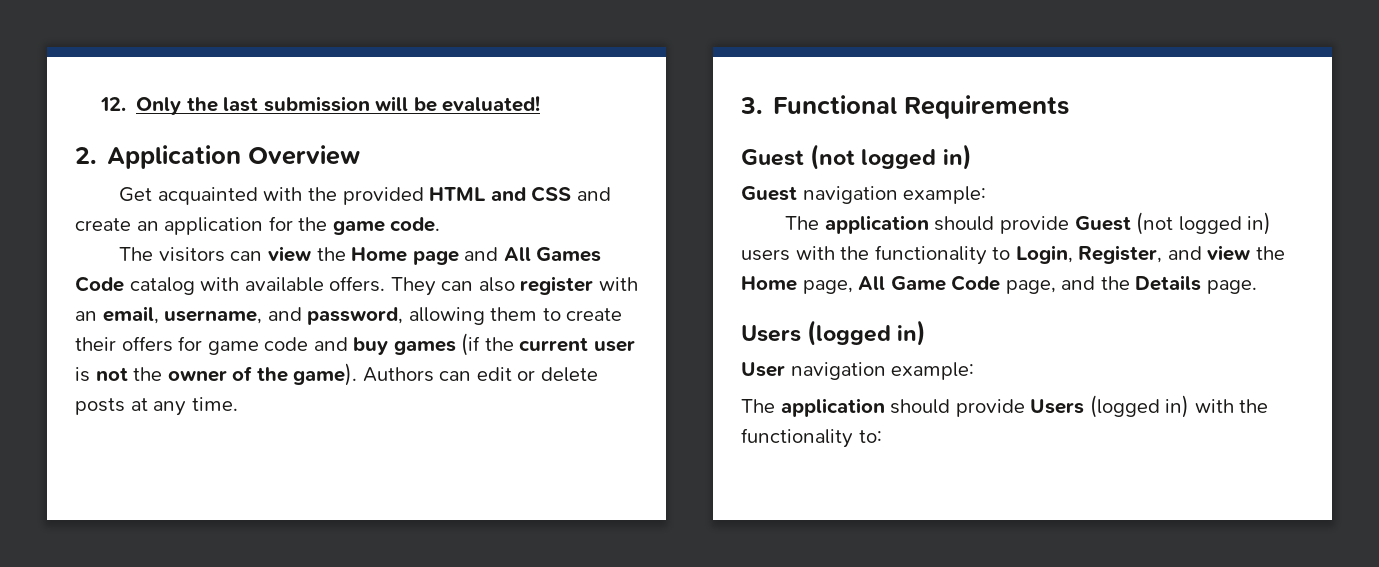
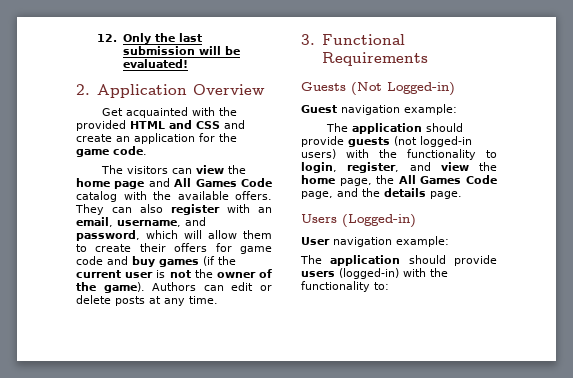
- The visitors can view the Home page and All Games Code catalog with available offers.
+ The visitors can view the home page and All Games Code catalog with the available offers.
- They can also register with an email, username, and password, allowing them to create their offers for game code and buy games (if the current user is not the owner of the game).
+ They can also register with an email, username, and password, which will allow them to create their offers for game code and buy games (if the current user is not the owner of the game).
  3. Functional Requirements
- Guest (not logged in)
+ Guests (Not Logged-in)
- The application should provide Guest (not logged in) users with the functionality to Login, Register, and view the Home page, All Game Code page, and the Details page.
- Users (logged in)
+ The application should provide guests (not logged-in users) with the functionality to login, register, and view the home page, the All Games Code page, and the details page.
+ Users (Logged-in)
- The application should provide Users (logged in) with the functionality to:
+ The application should provide users (logged-in) with the functionality to:

